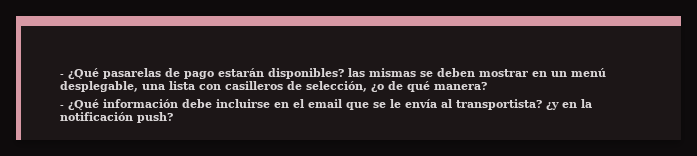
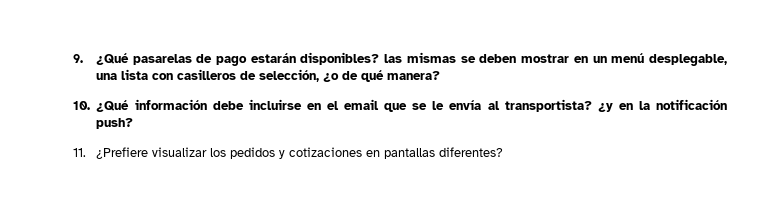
- - ¿Qué pasarelas de pago estarán disponibles? las mismas se deben mostrar en un menú desplegable, una lista con casilleros de selección, ¿o de qué manera?
+ 9. ¿Qué pasarelas de pago estarán disponibles? las mismas se deben mostrar en un menú desplegable, una lista con casilleros de selección, ¿o de qué manera?
- - ¿Qué información debe incluirse en el email que se le envía al transportista?
+ 10. ¿Qué información debe incluirse en el email que se le envía al transportista?
+ 11. ¿Prefiere visualizar los pedidos y cotizaciones en pantallas diferentes?

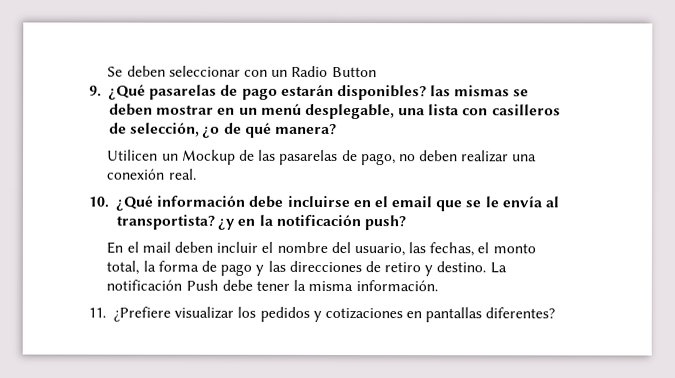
+ Se deben seleccionar con un Radio Button
+ Utilicen un Mockup de las pasarelas de pago, no deben realizar una conexión real.
+ En el mail deben incluir el nombre del usuario, las fechas, el monto total, la forma de pago y las direcciones de retiro y destino. La notificación Push debe tener la misma información.

